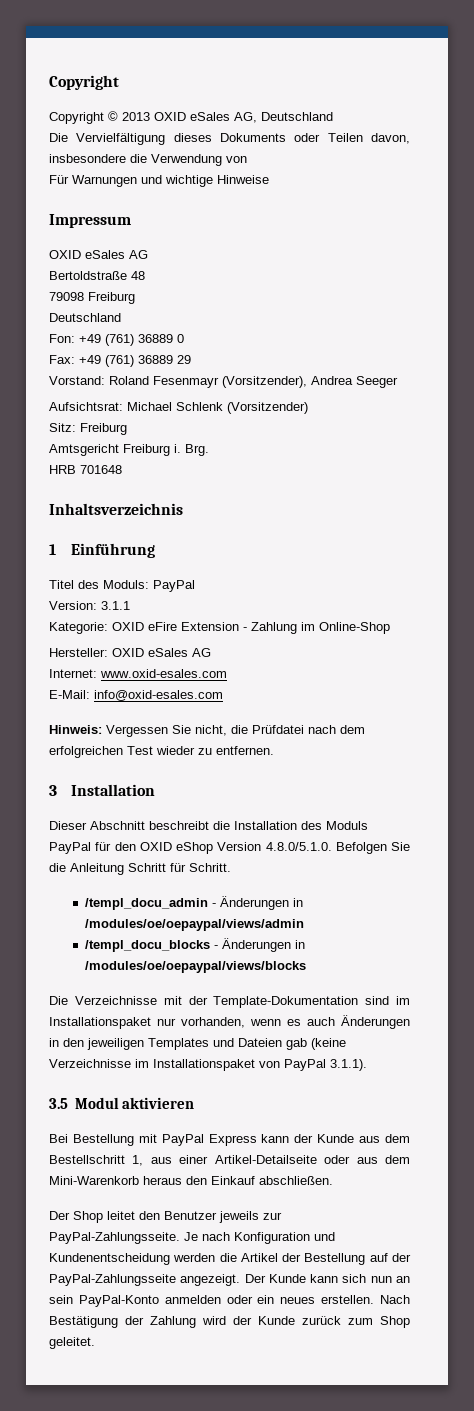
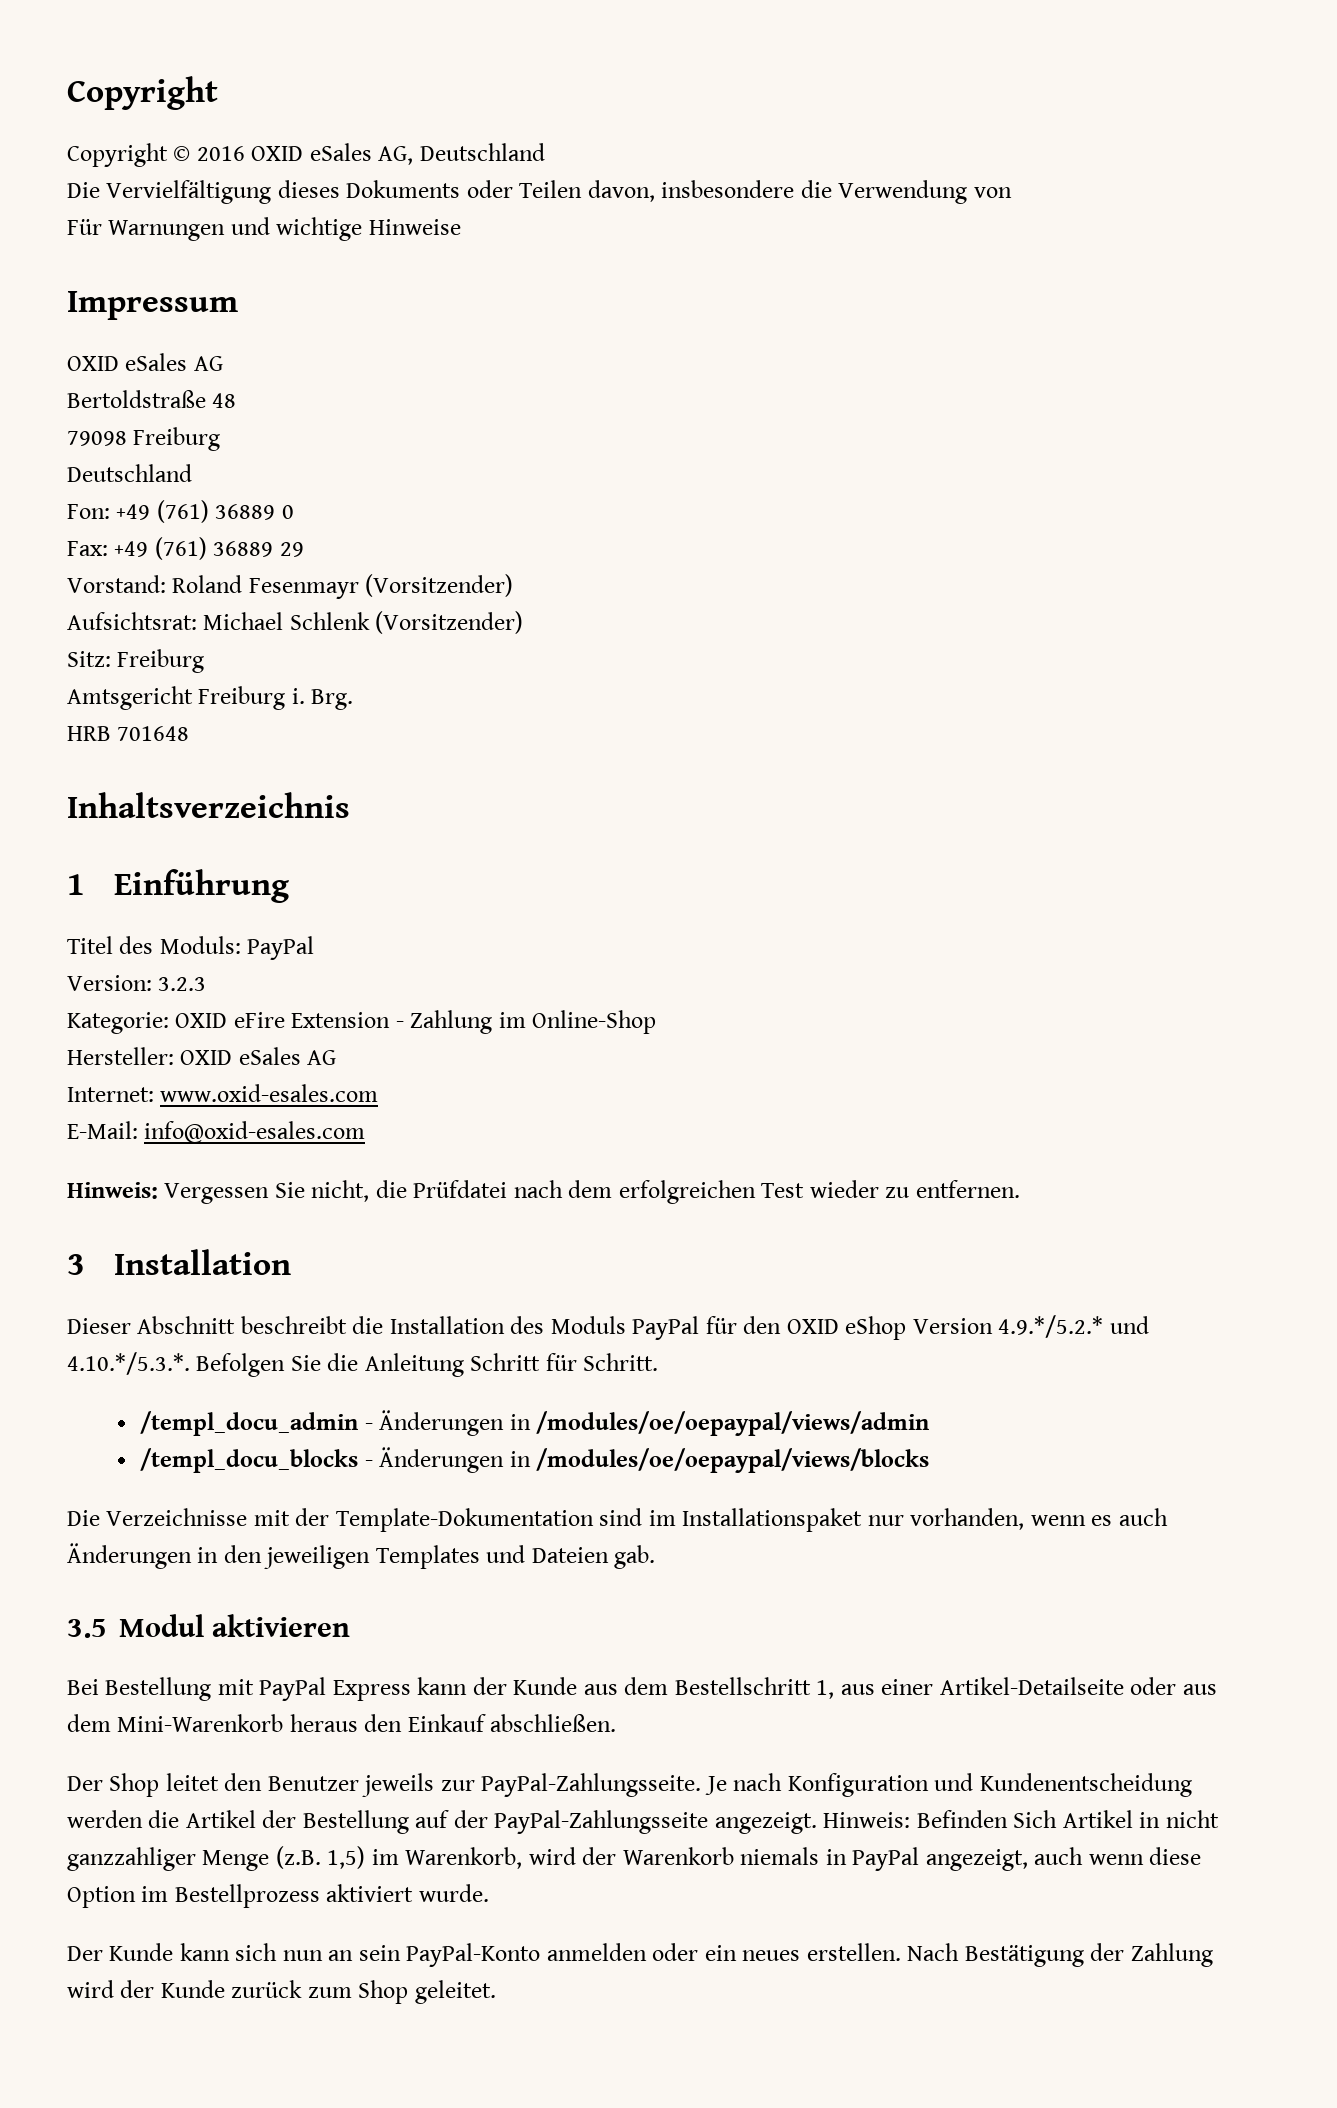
- Copyright © 2013 OXID eSales AG, Deutschland
+ Copyright © 2016 OXID eSales AG, Deutschland
- Vorstand: Roland Fesenmayr (Vorsitzender), Andrea Seeger
+ Vorstand: Roland Fesenmayr (Vorsitzender)
- Version: 3.1.1
+ Version: 3.2.3
- Dieser Abschnitt beschreibt die Installation des Moduls PayPal für den OXID eShop Version 4.8.0/5.1.0. Befolgen Sie die Anleitung Schritt für Schritt.
+ Dieser Abschnitt beschreibt die Installation des Moduls PayPal für den OXID eShop Version 4.9.*/5.2.* und 4.10.*/5.3.*. Befolgen Sie die Anleitung Schritt für Schritt.
- Die Verzeichnisse mit der Template-Dokumentation sind im Installationspaket nur vorhanden, wenn es auch Änderungen in den jeweiligen Templates und Dateien gab (keine Verzeichnisse im Installationspaket von PayPal 3.1.1).
+ Die Verzeichnisse mit der Template-Dokumentation sind im Installationspaket nur vorhanden, wenn es auch Änderungen in den jeweiligen Templates und Dateien gab.
- Je nach Konfiguration und Kundenentscheidung werden die Artikel der Bestellung auf der PayPal-Zahlungsseite angezeigt. Der Kunde kann sich nun an sein PayPal-Konto anmelden oder ein neues erstellen.
+ Je nach Konfiguration und Kundenentscheidung werden die Artikel der Bestellung auf der PayPal-Zahlungsseite angezeigt. Hinweis: Befinden Sich Artikel in nicht ganzzahliger Menge (z.B. 1,5) im Warenkorb, wird der Warenkorb niemals in PayPal angezeigt, auch wenn diese Option im Bestellprozess aktiviert wurde.
+ Der Kunde kann sich nun an sein PayPal-Konto anmelden oder ein neues erstellen.

